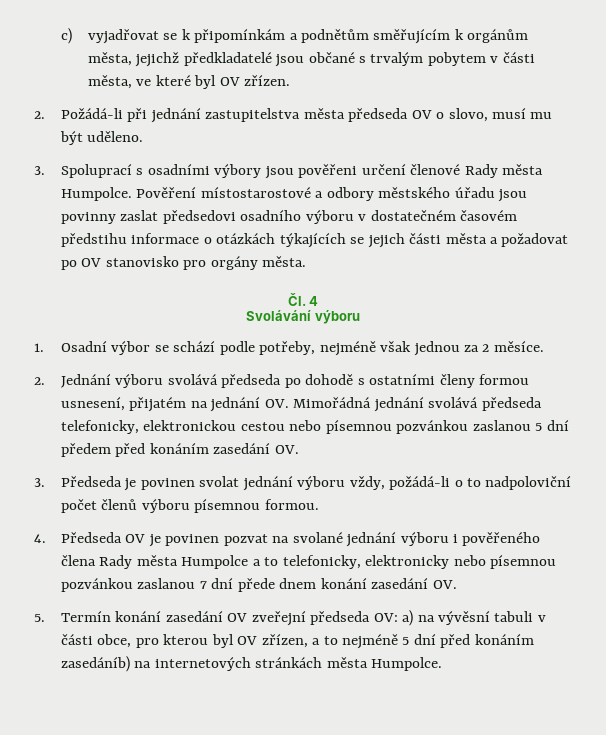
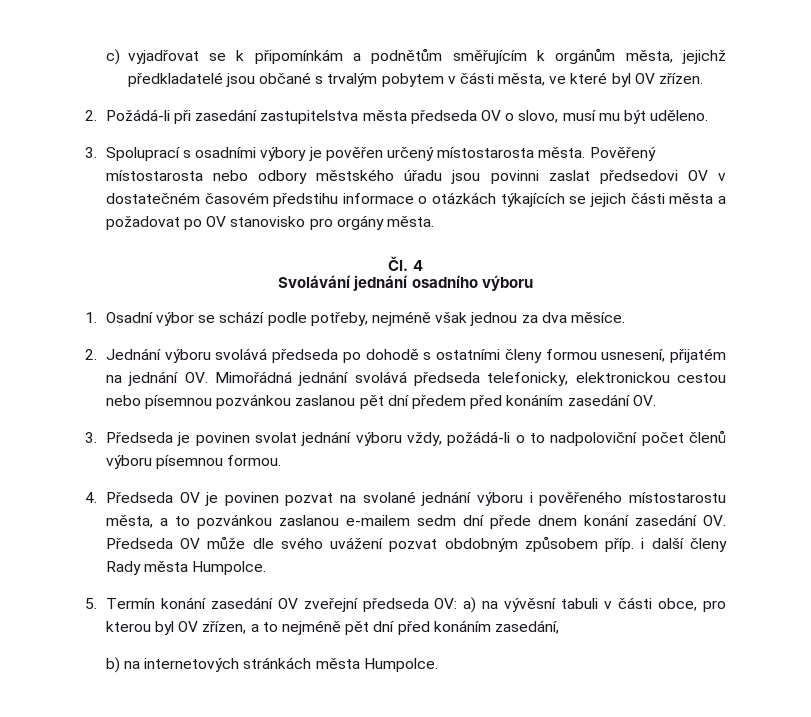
- 2. Požádá-li při jednání zastupitelstva města předseda OV o slovo, musí mu být uděleno.
+ 2. Požádá-li při zasedání zastupitelstva města předseda OV o slovo, musí mu být uděleno.
- 3. Spoluprací s osadními výbory jsou pověřeni určení členové Rady města Humpolce. Pověření místostarostové a odbory městského úřadu jsou povinny zaslat předsedovi osadního výboru v dostatečném časovém předstihu informace o otázkách týkajících se jejich části města a požadovat po OV stanovisko pro orgány města.
+ 3. Spoluprací s osadními výbory je pověřen určený místostarosta města. Pověřený místostarosta nebo odbory městského úřadu jsou povinni zaslat předsedovi OV v dostatečném časovém předstihu informace o otázkách týkajících se jejich části města a požadovat po OV stanovisko pro orgány města.
- Svolávání výboru
+ Svolávání jednání osadního výboru
- 1. Osadní výbor se schází podle potřeby, nejméně však jednou za 2 měsíce.
+ 1. Osadní výbor se schází podle potřeby, nejméně však jednou za dva měsíce.
- 2. Jednání výboru svolává předseda po dohodě s ostatními členy formou usnesení, přijatém na jednání OV. Mimořádná jednání svolává předseda telefonicky, elektronickou cestou nebo písemnou pozvánkou zaslanou 5 dní předem před konáním zasedání OV.
+ 2. Jednání výboru svolává předseda po dohodě s ostatními členy formou usnesení, přijatém na jednání OV. Mimořádná jednání svolává předseda telefonicky, elektronickou cestou nebo písemnou pozvánkou zaslanou pět dní předem před konáním zasedání OV.
- 4. Předseda OV je povinen pozvat na svolané jednání výboru i pověřeného člena Rady města Humpolce a to telefonicky, elektronicky nebo písemnou pozvánkou zaslanou 7 dní přede dnem konání zasedání OV.
+ 4. Předseda OV je povinen pozvat na svolané jednání výboru i pověřeného místostarostu města, a to pozvánkou zaslanou e-mailem sedm dní přede dnem konání zasedání OV. Předseda OV může dle svého uvážení pozvat obdobným způsobem příp. i další členy Rady města Humpolce.
- 5. Termín konání zasedání OV zveřejní předseda OV: a) na vývěsní tabuli v části obce, pro kterou byl OV zřízen, a to nejméně 5 dní před konáním zasedáníb) na internetových stránkách města Humpolce.
+ 5. Termín konání zasedání OV zveřejní předseda OV: a) na vývěsní tabuli v části obce, pro kterou byl OV zřízen, a to nejméně pět dní před konáním zasedání,
+ b) na internetových stránkách města Humpolce.

